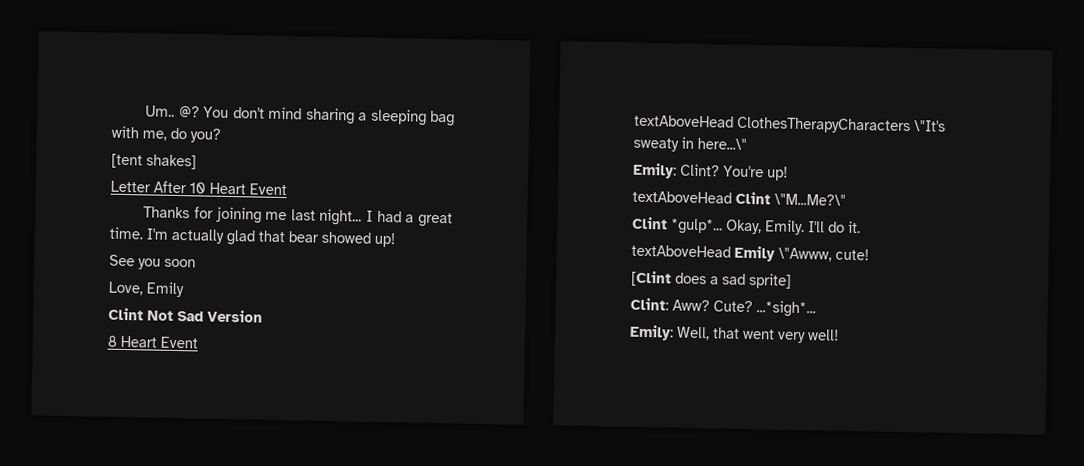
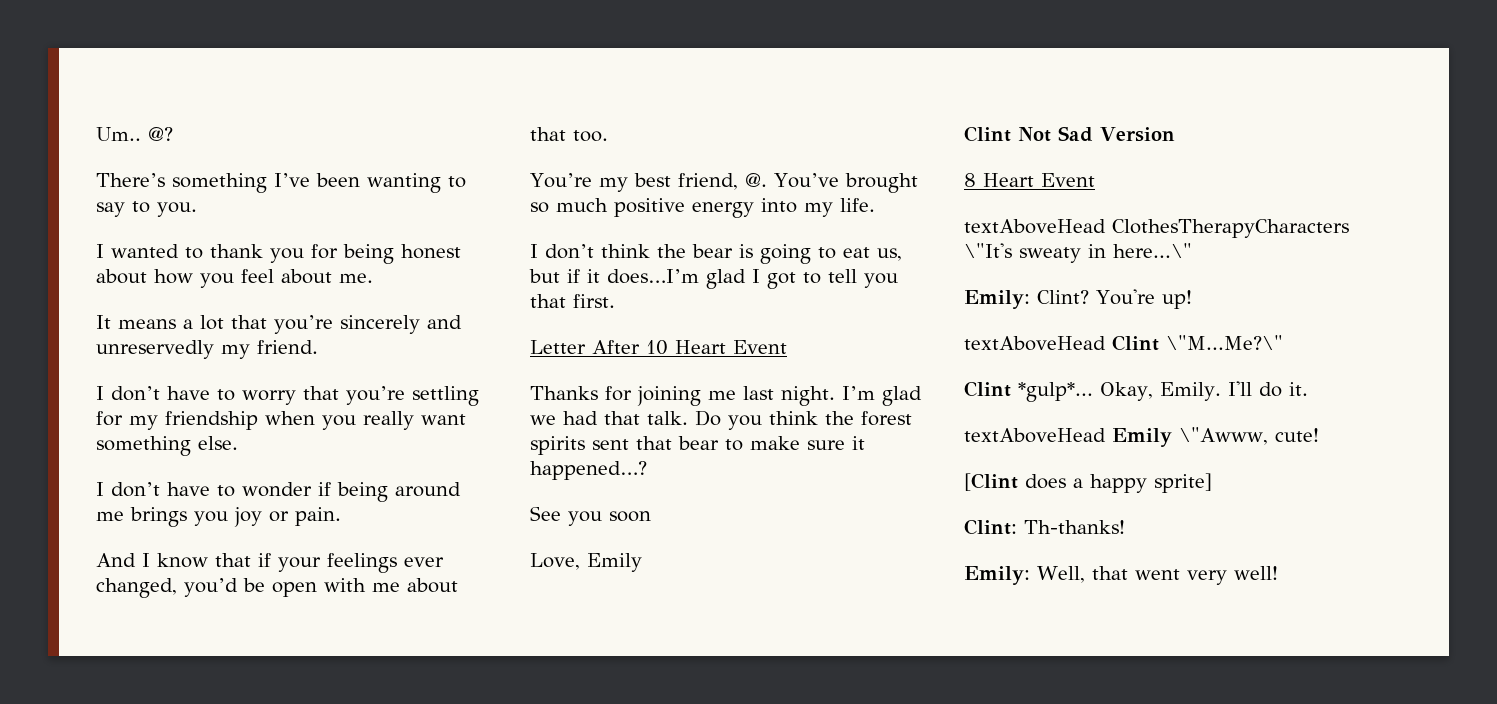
- @? You don't mind sharing a sleeping bag with me, do you?
- [tent shakes]
+ @?
+ There’s something I’ve been wanting to say to you.
+ I wanted to thank you for being honest about how you feel about me.
+ It means a lot that you’re sincerely and unreservedly my friend.
+ I don’t have to worry that you’re settling for my friendship when you really want something else.
+ I don’t have to wonder if being around me brings you joy or pain.
+ And I know that if your feelings ever changed, you’d be open with me about that too.
+ You’re my best friend, @. You’ve brought so much positive energy into my life.
+ I don’t think the bear is going to eat us, but if it does…I’m glad I got to tell you that first.
- Thanks for joining me last night... I had a great time. I'm actually glad that bear showed up!
+ Thanks for joining me last night. I’m glad we had that talk. Do you think the forest spirits sent that bear to make sure it happened…?
- [Clint does a sad sprite]
+ [Clint does a happy sprite]
- Clint: Aww? Cute? ...*sigh*...
+ Clint: Th-thanks!

